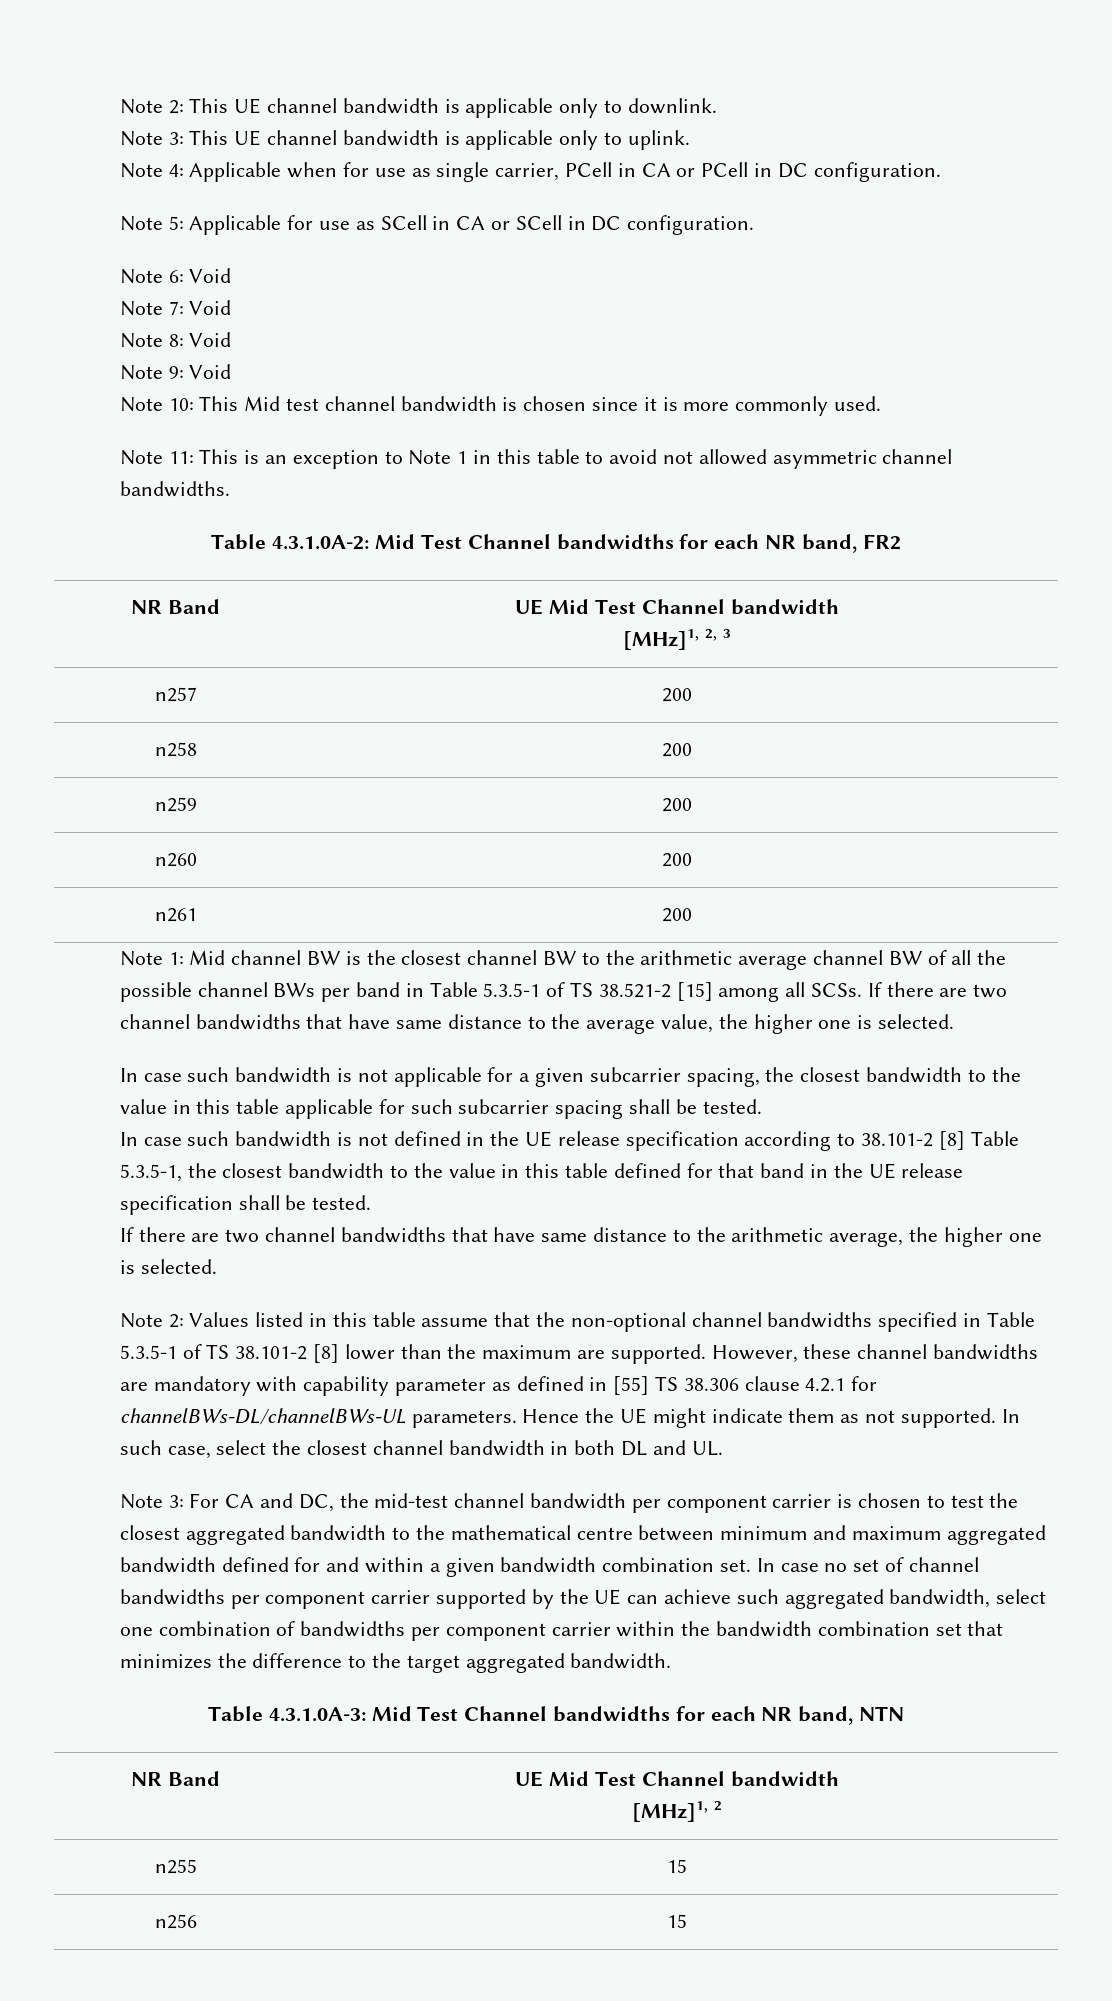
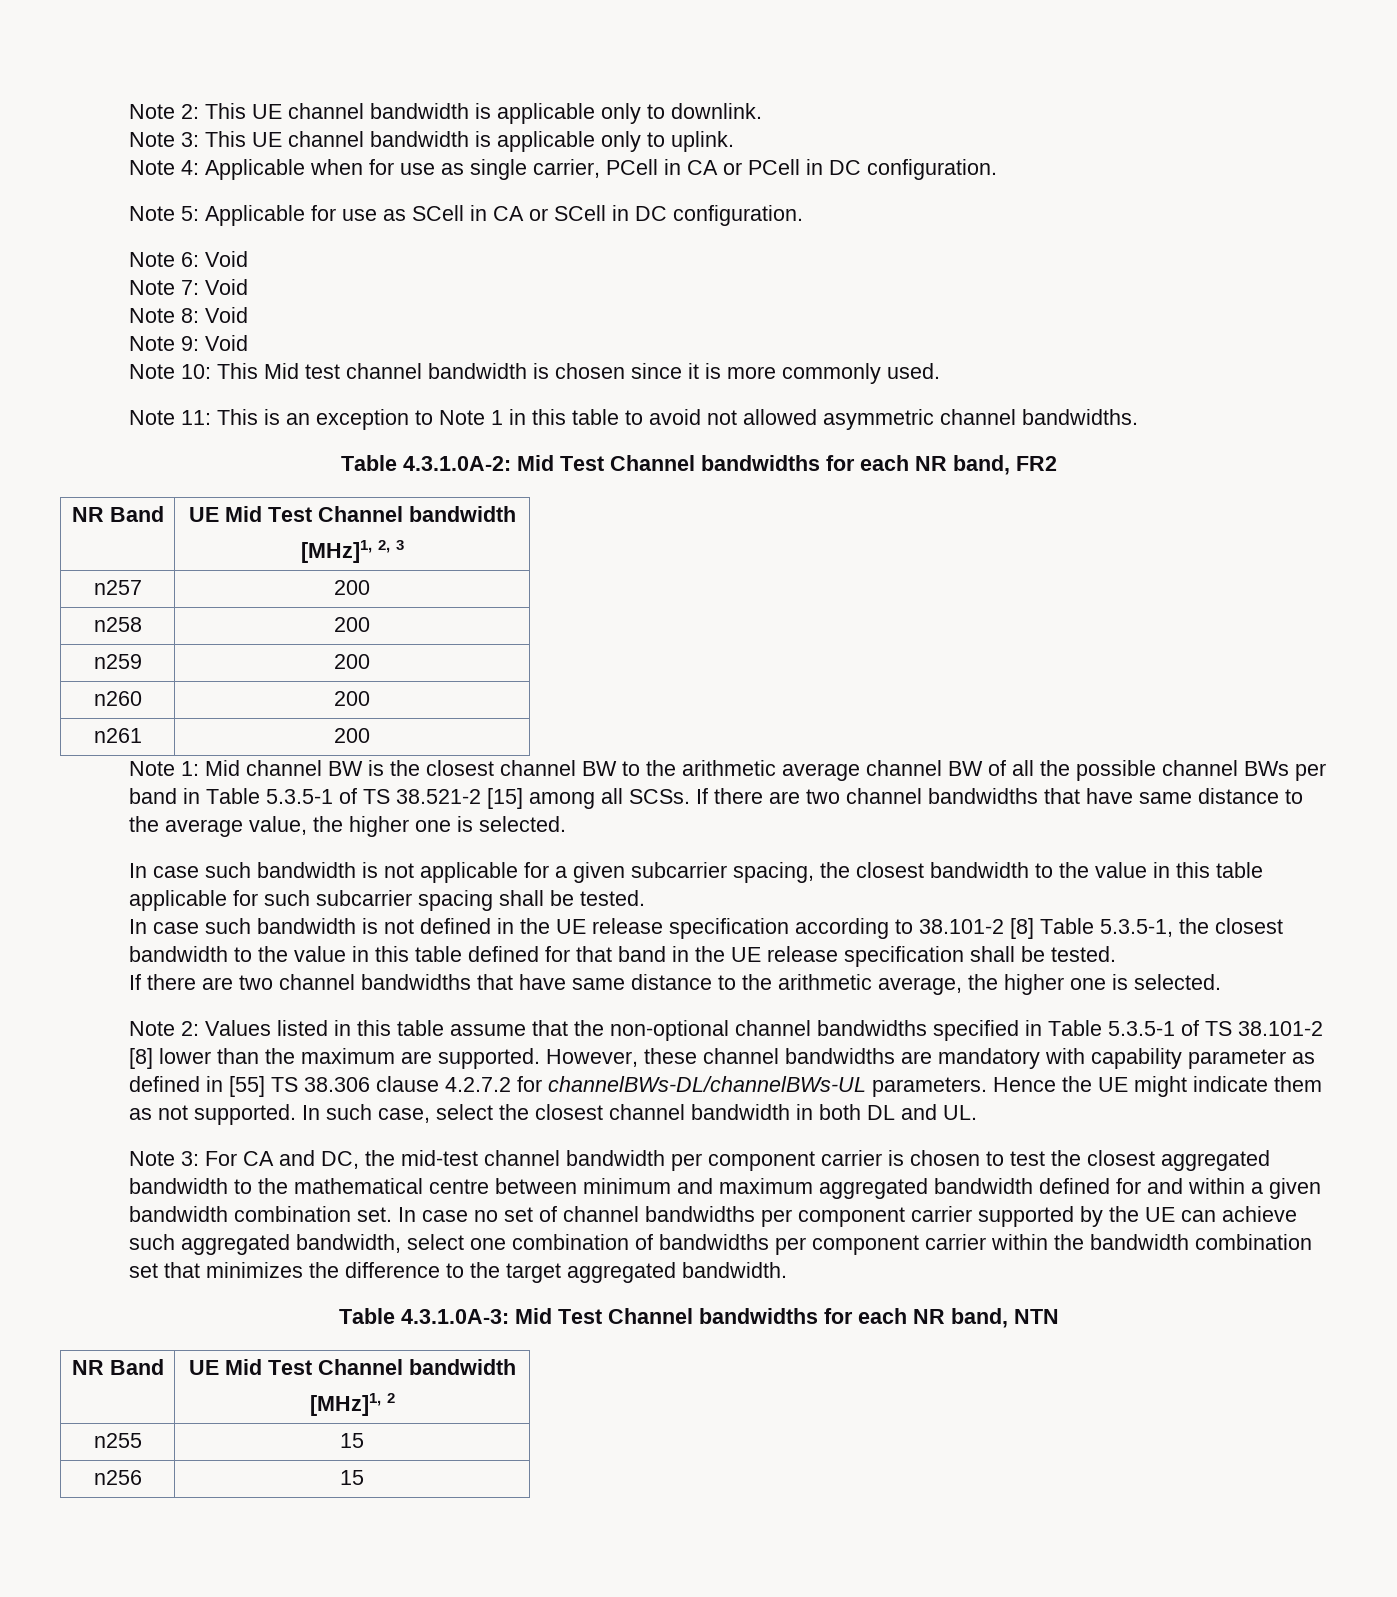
- However, these channel bandwidths are mandatory with capability parameter as defined in [55] TS 38.306 clause 4.2.1 for channelBWs-DL/channelBWs-UL parameters.
+ However, these channel bandwidths are mandatory with capability parameter as defined in [55] TS 38.306 clause 4.2.7.2 for channelBWs-DL/channelBWs-UL parameters.

